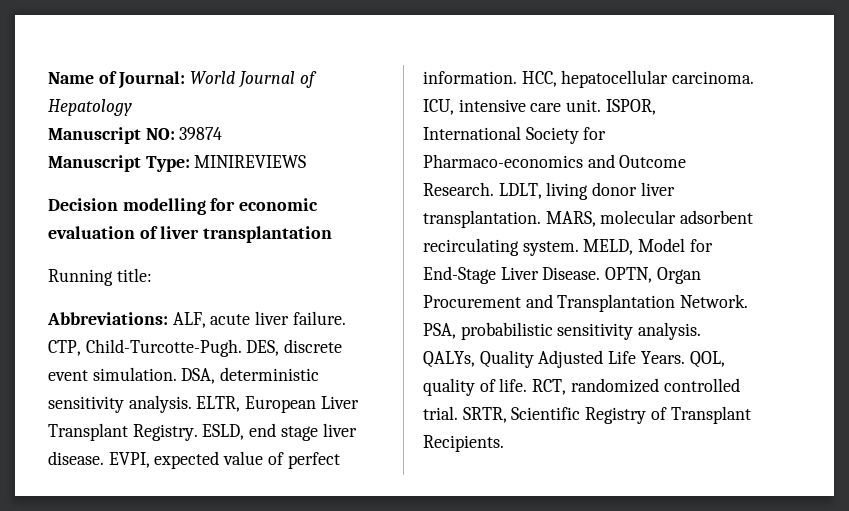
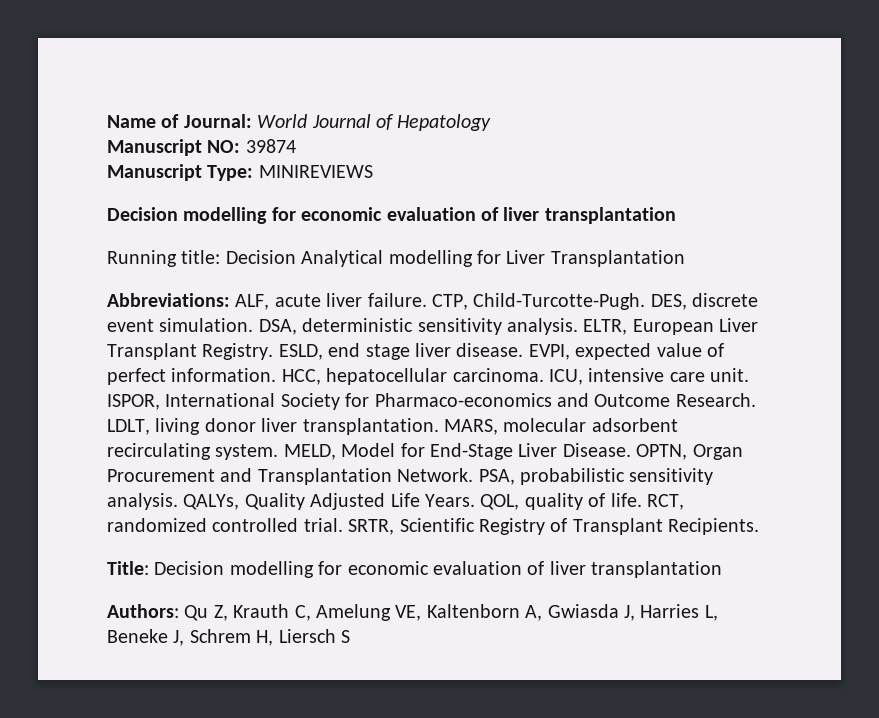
- Running title:
+ Running title: Decision Analytical modelling for Liver Transplantation
+ Title: Decision modelling for economic evaluation of liver transplantation
+ Authors: Qu Z, Krauth C, Amelung VE, Kaltenborn A, Gwiasda J, Harries L, Beneke J, Schrem H, Liersch S

